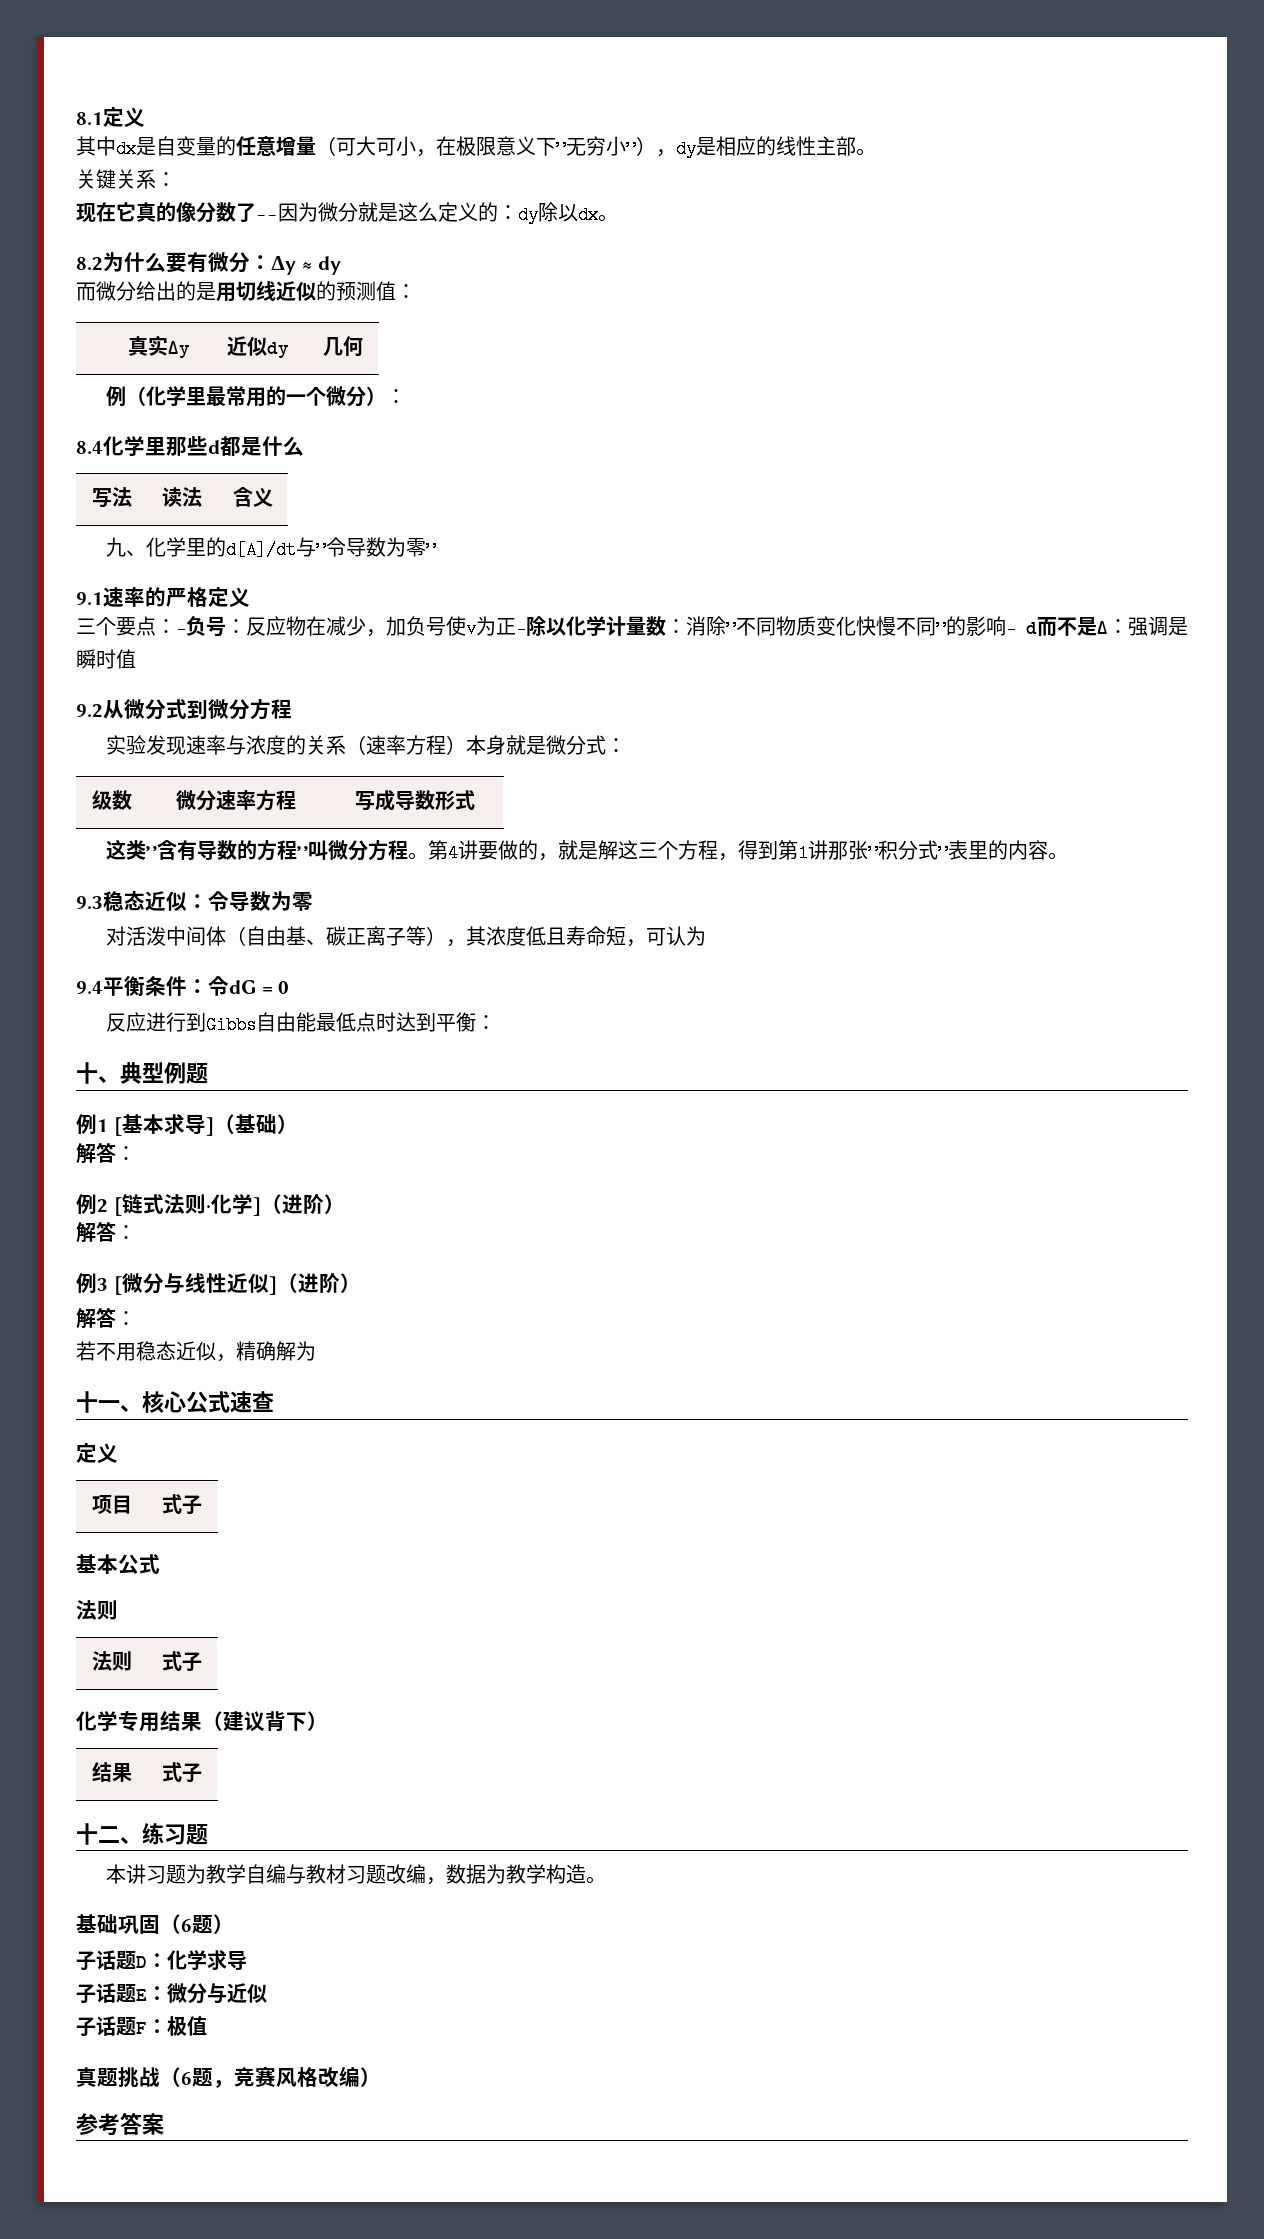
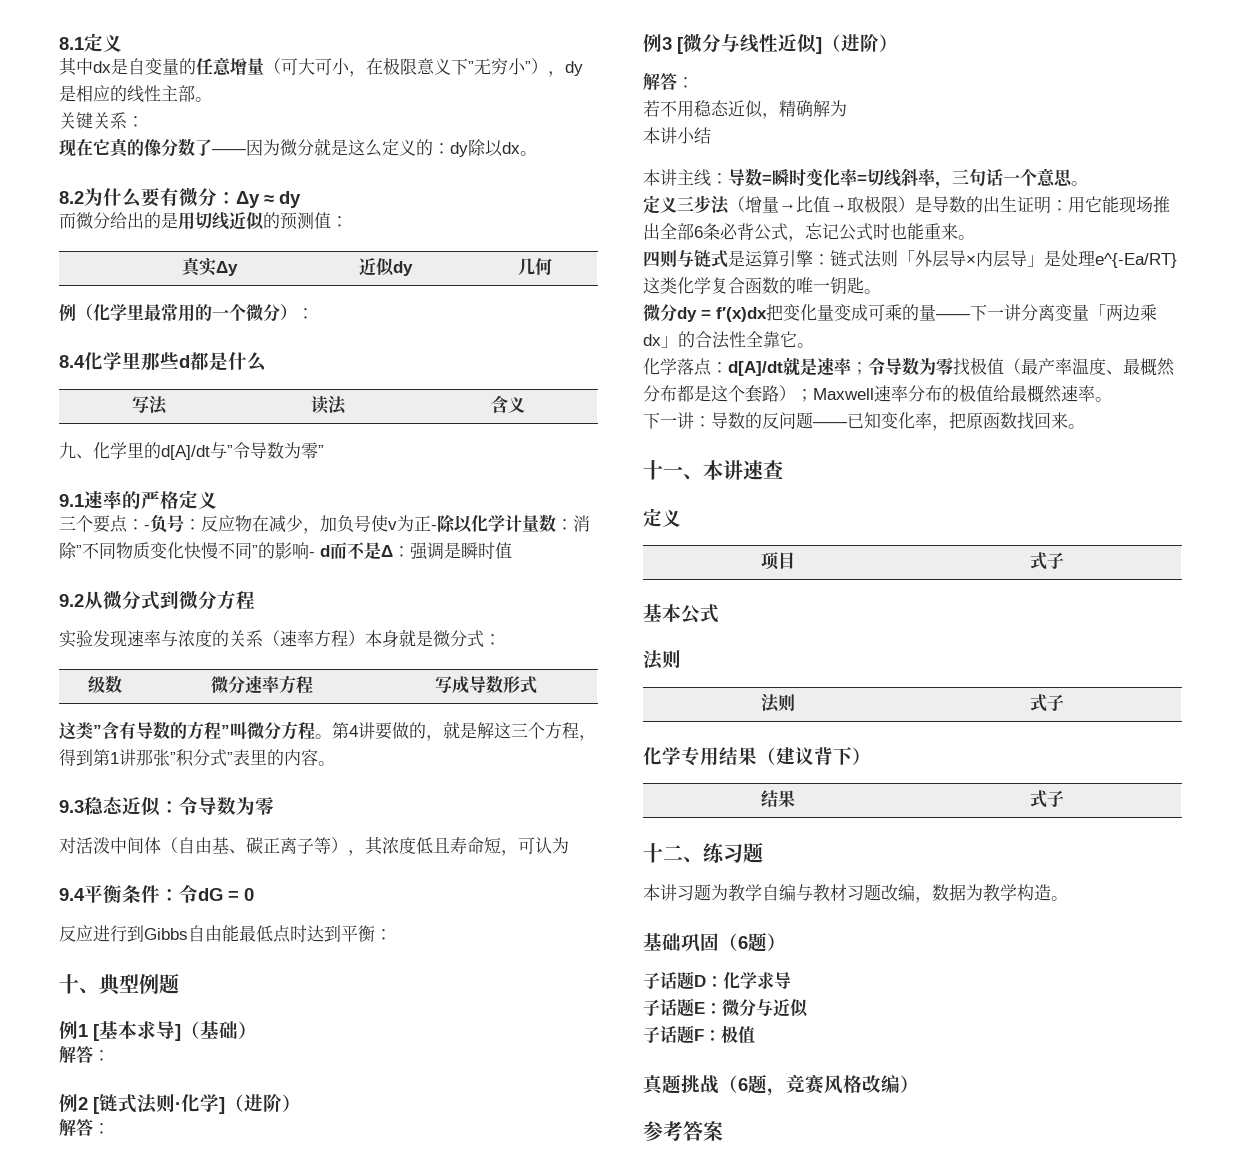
+ 本讲小结
+ 本讲主线：导数=瞬时变化率=切线斜率，三句话一个意思。
+ 定义三步法（增量→比值→取极限）是导数的出生证明：用它能现场推出全部6条必背公式，忘记公式时也能重来。
+ 四则与链式是运算引擎：链式法则「外层导×内层导」是处理e^{-Ea/RT}这类化学复合函数的唯一钥匙。
+ 微分dy = f′(x)dx把变化量变成可乘的量——下一讲分离变量「两边乘dx」的合法性全靠它。
+ 化学落点：d[A]/dt就是速率；令导数为零找极值（最产率温度、最概然分布都是这个套路）；Maxwell速率分布的极值给最概然速率。
+ 下一讲：导数的反问题——已知变化率，把原函数找回来。
- 十一、核心公式速查
+ 十一、本讲速查

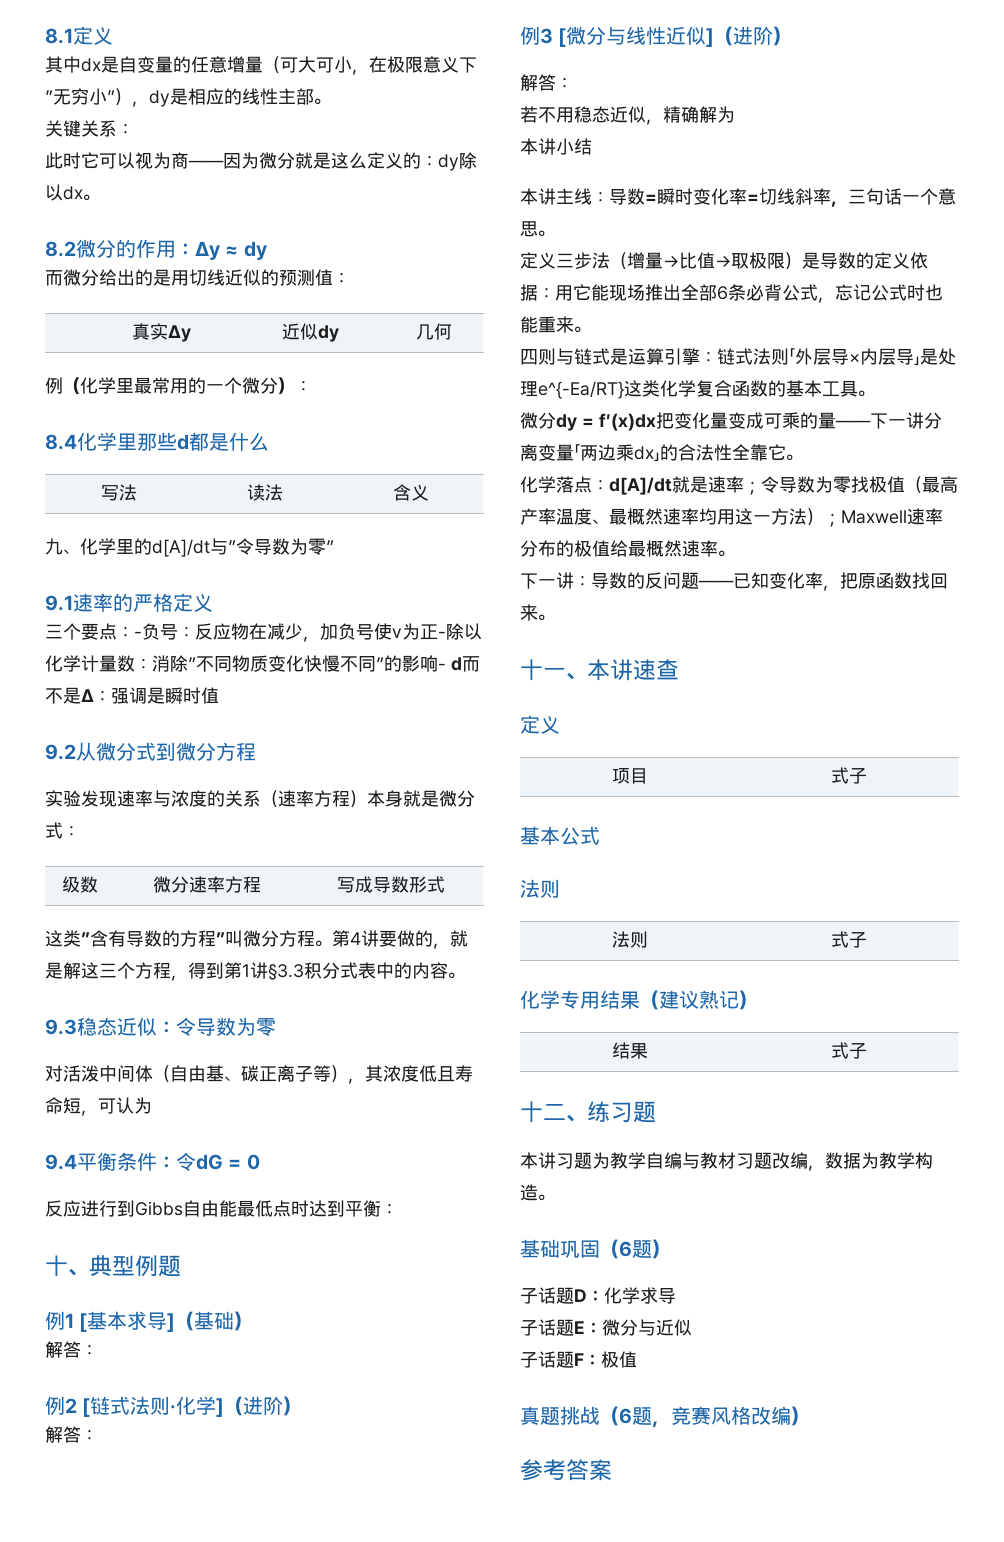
- 现在它真的像分数了——因为微分就是这么定义的：dy除以dx。
+ 此时它可以视为商——因为微分就是这么定义的：dy除以dx。
- 8.2为什么要有微分：Δy ≈ dy
+ 8.2微分的作用：Δy ≈ dy
- 第4讲要做的，就是解这三个方程，得到第1讲那张”积分式”表里的内容。
+ 第4讲要做的，就是解这三个方程，得到第1讲§3.3积分式表中的内容。
- 定义三步法（增量→比值→取极限）是导数的出生证明：用它能现场推出全部6条必背公式，忘记公式时也能重来。
+ 定义三步法（增量→比值→取极限）是导数的定义依据：用它能现场推出全部6条必背公式，忘记公式时也能重来。
- 四则与链式是运算引擎：链式法则「外层导×内层导」是处理e^{-Ea/RT}这类化学复合函数的唯一钥匙。
+ 四则与链式是运算引擎：链式法则「外层导×内层导」是处理e^{-Ea/RT}这类化学复合函数的基本工具。
- 化学落点：d[A]/dt就是速率；令导数为零找极值（最产率温度、最概然分布都是这个套路）；Maxwell速率分布的极值给最概然速率。
+ 化学落点：d[A]/dt就是速率；令导数为零找极值（最高产率温度、最概然速率均用这一方法）；Maxwell速率分布的极值给最概然速率。
- 化学专用结果（建议背下）
+ 化学专用结果（建议熟记）

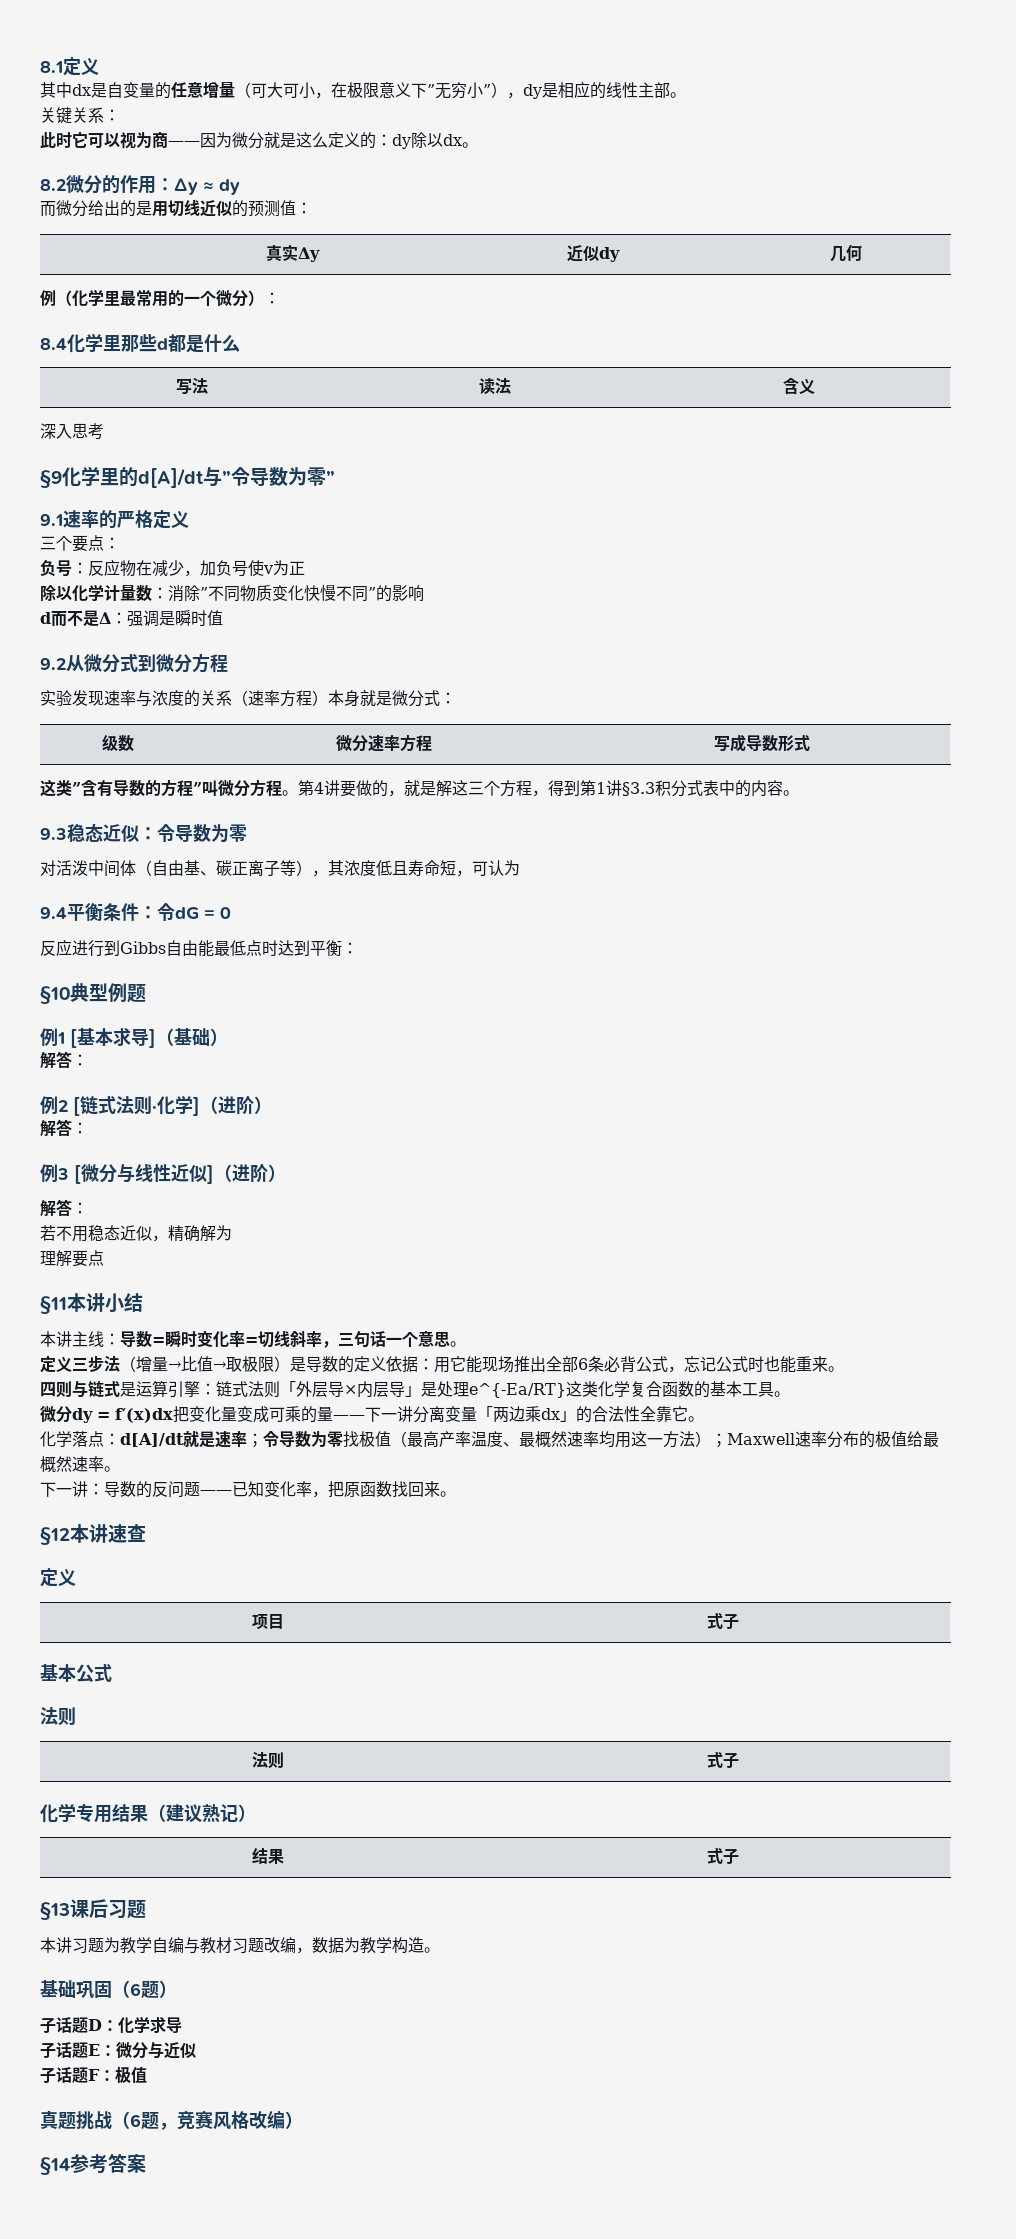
- 九、化学里的d[A]/dt与”令导数为零”
+ 深入思考
+ §9化学里的d[A]/dt与”令导数为零”
- 三个要点：-负号：反应物在减少，加负号使v为正-除以化学计量数：消除”不同物质变化快慢不同”的影响- d而不是Δ：强调是瞬时值
+ 三个要点：
+ 负号：反应物在减少，加负号使v为正
+ 除以化学计量数：消除”不同物质变化快慢不同”的影响
+ d而不是Δ：强调是瞬时值
- 十、典型例题
+ §10典型例题
- 本讲小结
+ 理解要点
+ §11本讲小结
- 十一、本讲速查
+ §12本讲速查
- 十二、练习题
+ §13课后习题
- 参考答案
+ §14参考答案

